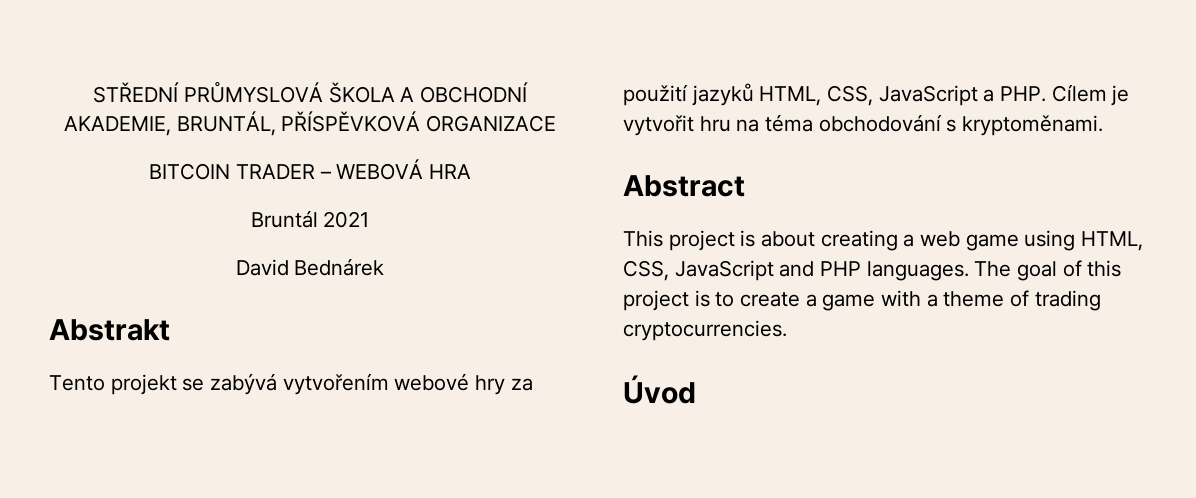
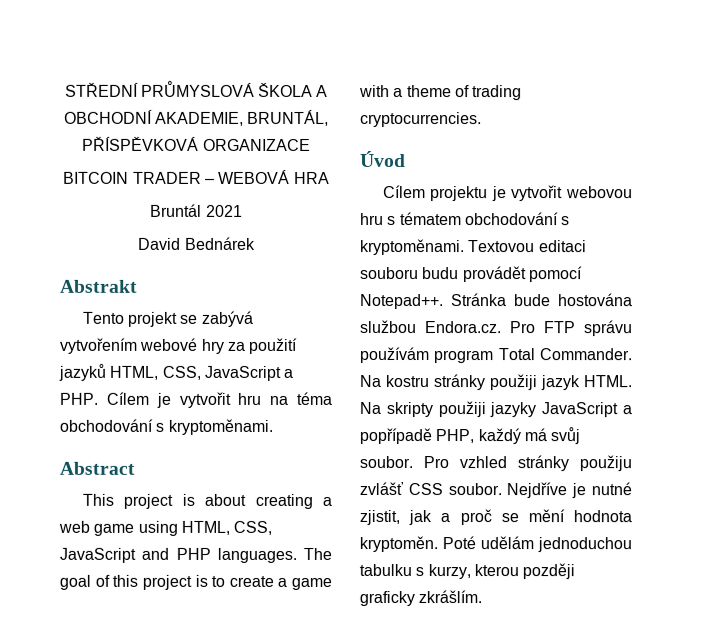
+ Cílem projektu je vytvořit webovou hru s tématem obchodování s kryptoměnami. Textovou editaci souboru budu provádět pomocí Notepad++. Stránka bude hostována službou Endora.cz. Pro FTP správu používám program Total Commander. Na kostru stránky použiji jazyk HTML. Na skripty použiji jazyky JavaScript a popřípadě PHP, každý má svůj soubor. Pro vzhled stránky použiju zvlášť CSS soubor. Nejdříve je nutné zjistit, jak a proč se mění hodnota kryptoměn. Poté udělám jednoduchou tabulku s kurzy, kterou později graficky zkrášlím.

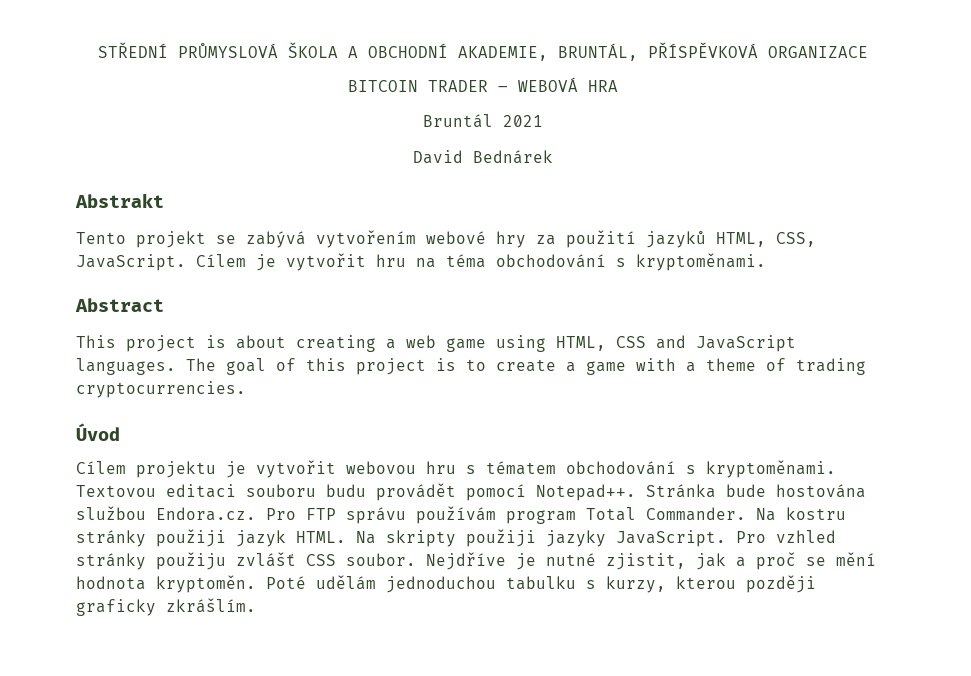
- Tento projekt se zabývá vytvořením webové hry za použití jazyků HTML, CSS, JavaScript a PHP. Cílem je vytvořit hru na téma obchodování s kryptoměnami.
+ Tento projekt se zabývá vytvořením webové hry za použití jazyků HTML, CSS, JavaScript. Cílem je vytvořit hru na téma obchodování s kryptoměnami.
- This project is about creating a web game using HTML, CSS, JavaScript and PHP languages.
+ This project is about creating a web game using HTML, CSS and JavaScript languages.
- Na skripty použiji jazyky JavaScript a popřípadě PHP, každý má svůj soubor.
+ Na skripty použiji jazyky JavaScript.

